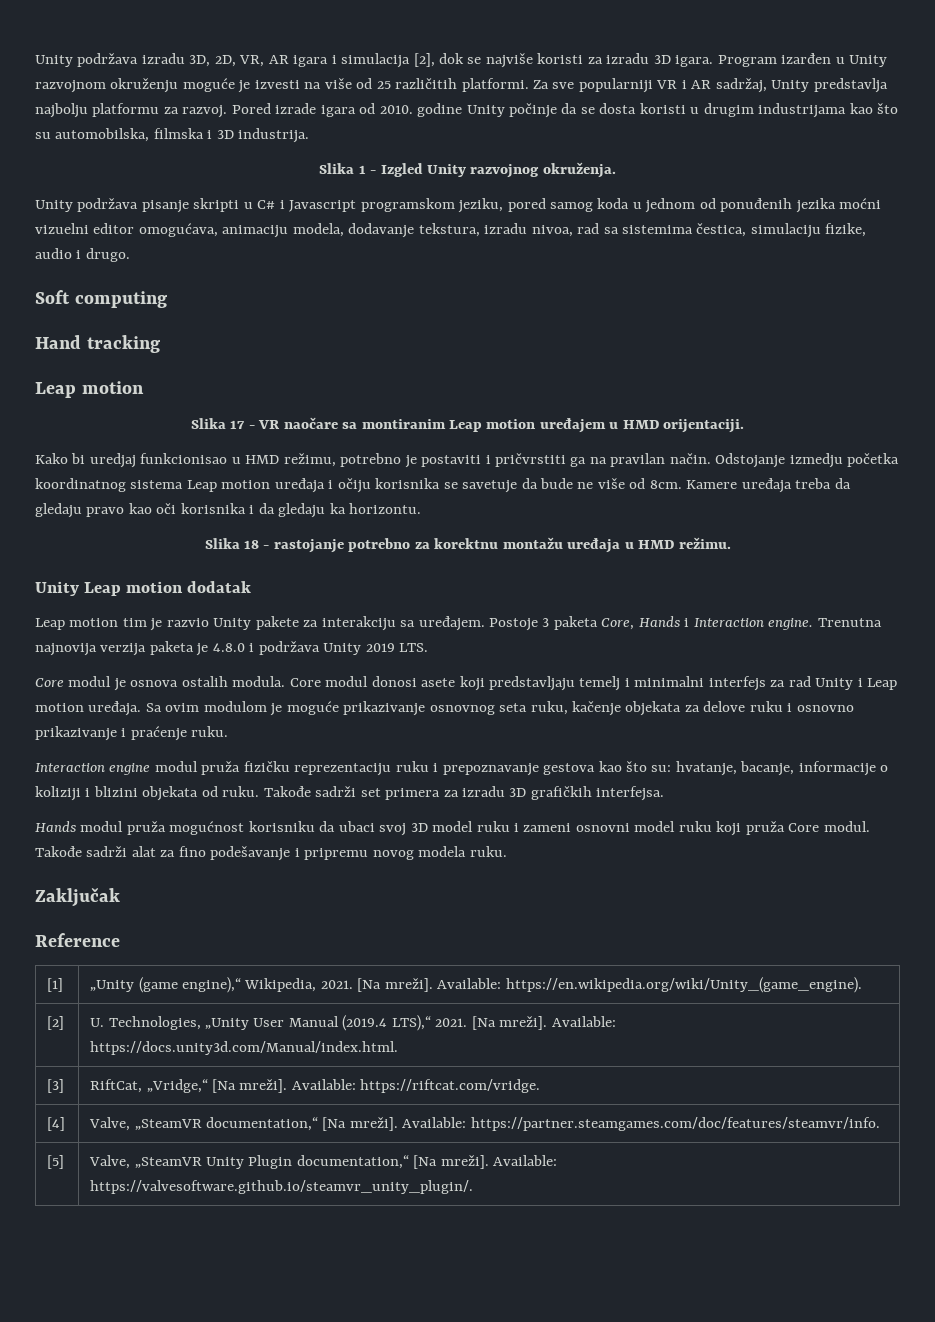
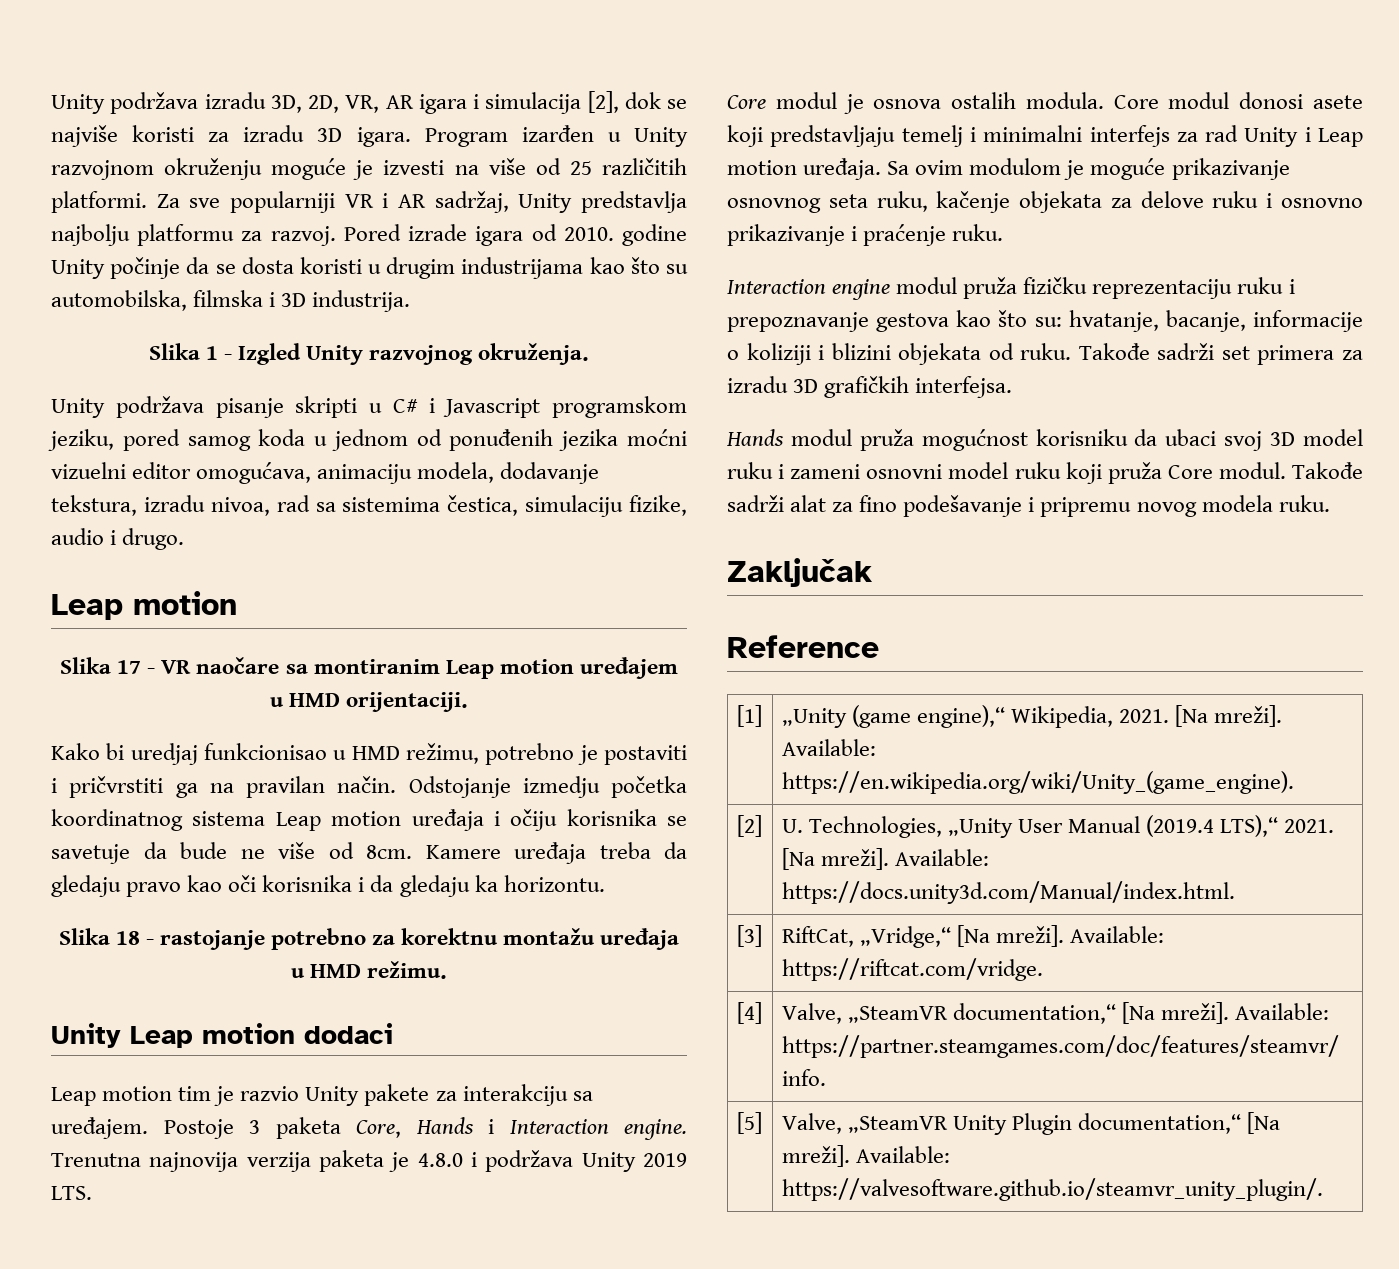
- Soft computing
- Hand tracking
- Unity Leap motion dodatak
+ Unity Leap motion dodaci

